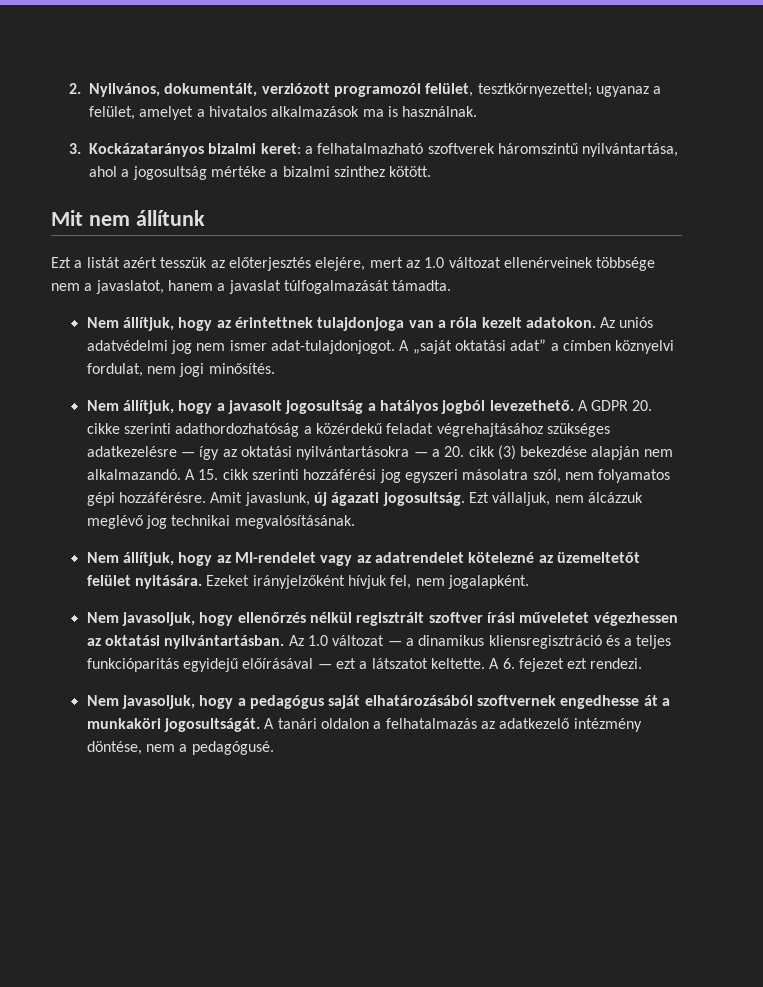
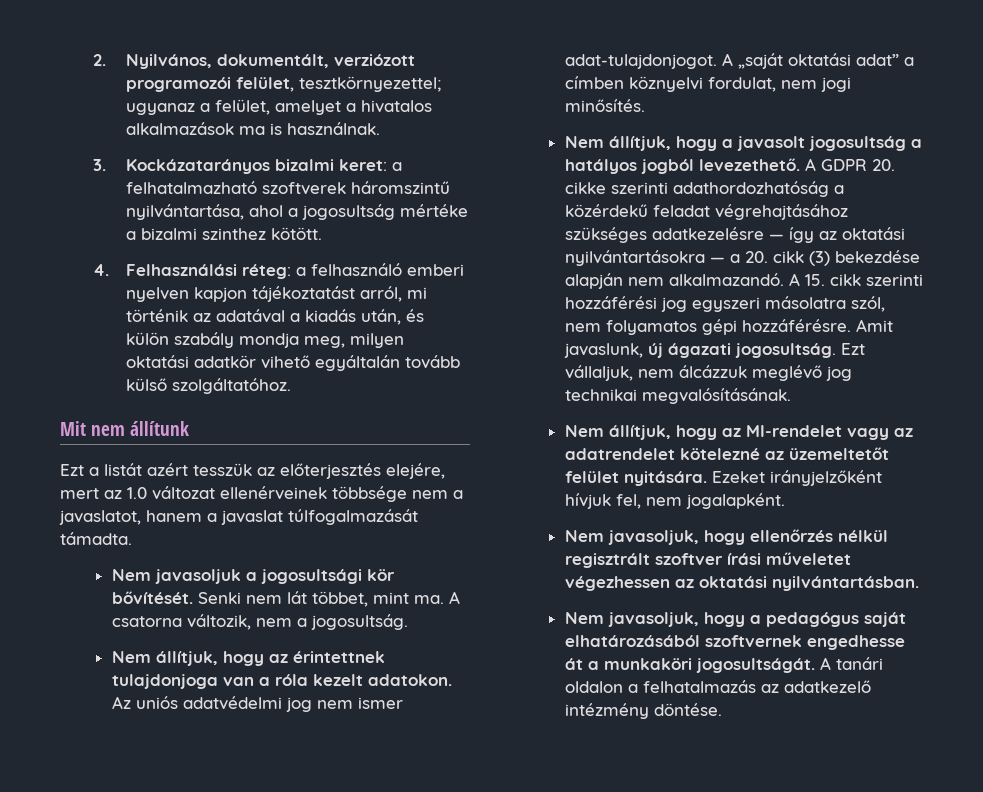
+ 4. Felhasználási réteg: a felhasználó emberi nyelven kapjon tájékoztatást arról, mi történik az adatával a kiadás után, és külön szabály mondja meg, milyen oktatási adatkör vihető egyáltalán tovább külső szolgáltatóhoz.
+ Nem javasoljuk a jogosultsági kör bővítését. Senki nem lát többet, mint ma. A csatorna változik, nem a jogosultság.
- Az 1.0 változat — a dinamikus kliensregisztráció és a teljes funkcióparitás egyidejű előírásával — ezt a látszatot keltette. A 6. fejezet ezt rendezi.
- A tanári oldalon a felhatalmazás az adatkezelő intézmény döntése, nem a pedagógusé.
+ A tanári oldalon a felhatalmazás az adatkezelő intézmény döntése.

